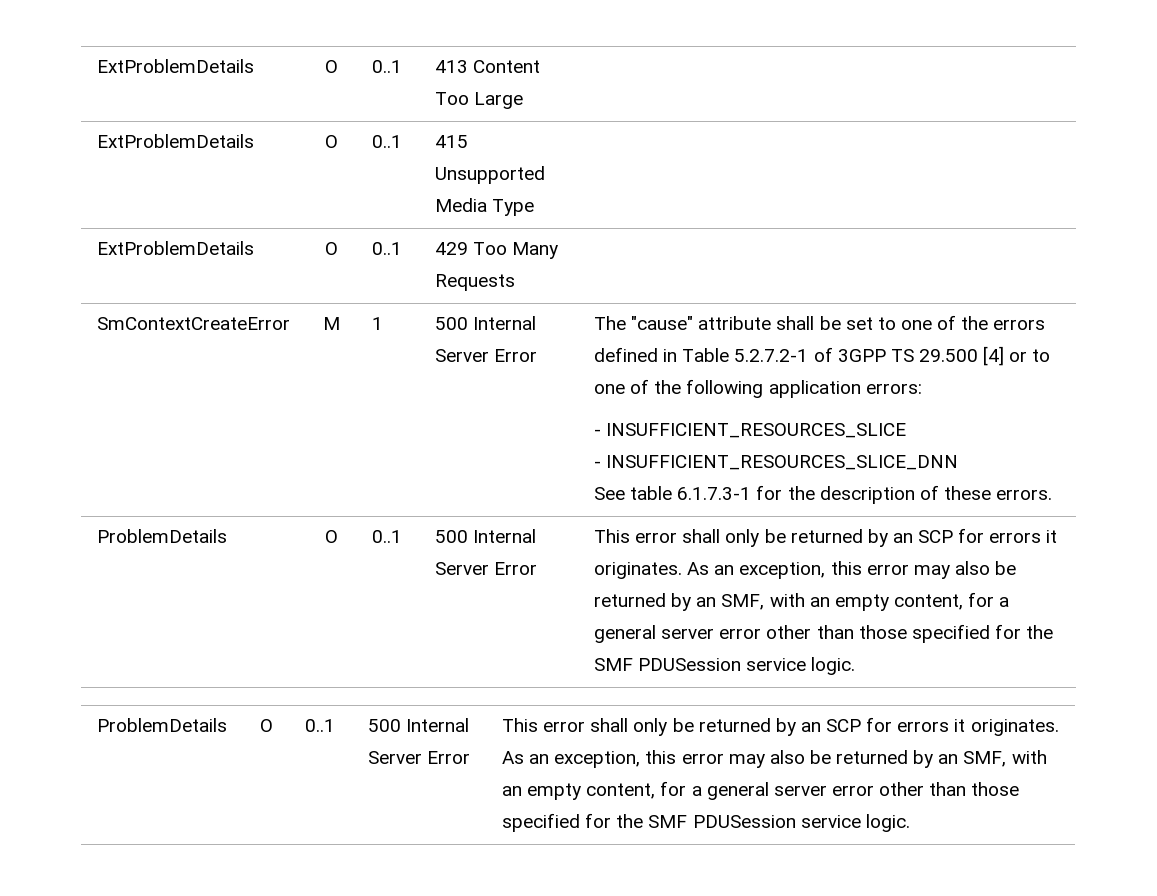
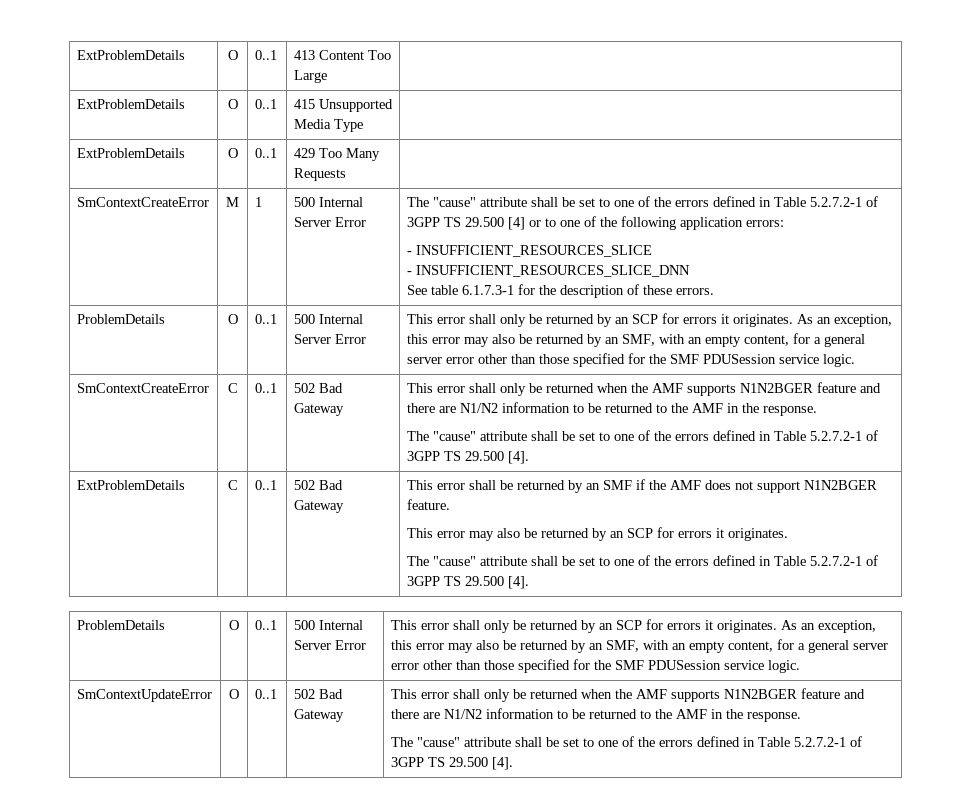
+ SmContextCreateError | C | 0..1 | 502 Bad Gateway | This error shall only be returned when the AMF supports N1N2BGER feature and there are N1/N2 information to be returned to the AMF in the response.
+ The "cause" attribute shall be set to one of the errors defined in Table 5.2.7.2-1 of 3GPP TS 29.500 [4].
+ ExtProblemDetails | C | 0..1 | 502 Bad Gateway | This error shall be returned by an SMF if the AMF does not support N1N2BGER feature.
+ This error may also be returned by an SCP for errors it originates.
+ The "cause" attribute shall be set to one of the errors defined in Table 5.2.7.2-1 of 3GPP TS 29.500 [4].
+ SmContextUpdateError | O | 0..1 | 502 Bad Gateway | This error shall only be returned when the AMF supports N1N2BGER feature and there are N1/N2 information to be returned to the AMF in the response.
+ The "cause" attribute shall be set to one of the errors defined in Table 5.2.7.2-1 of 3GPP TS 29.500 [4].

